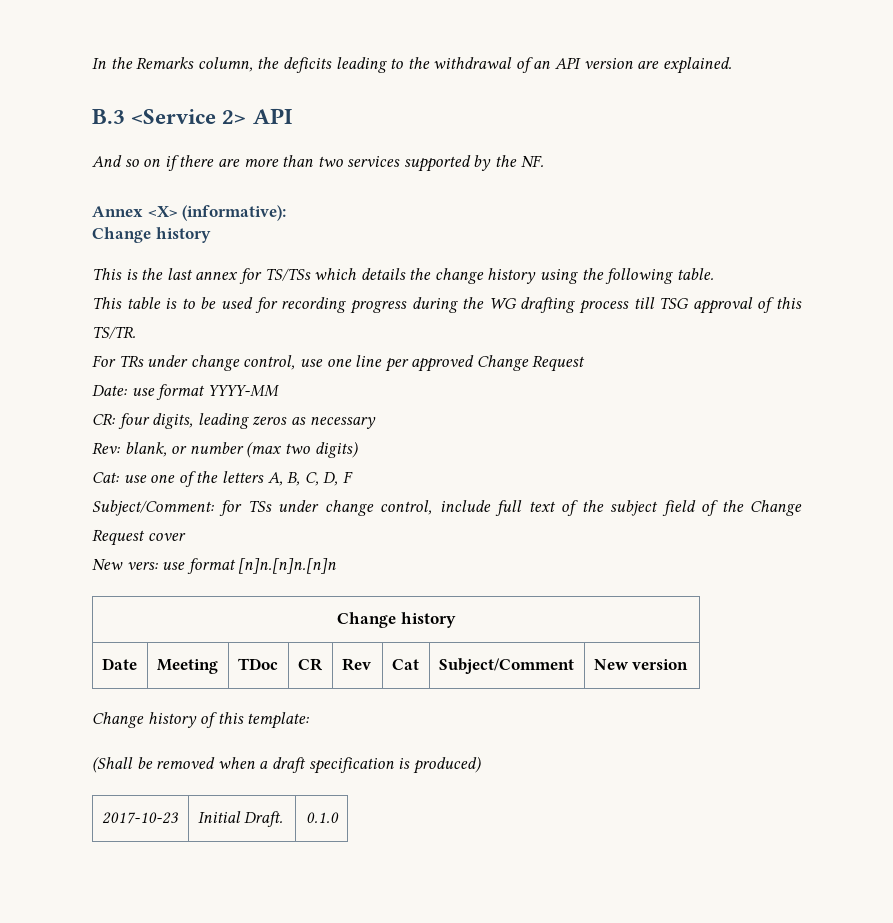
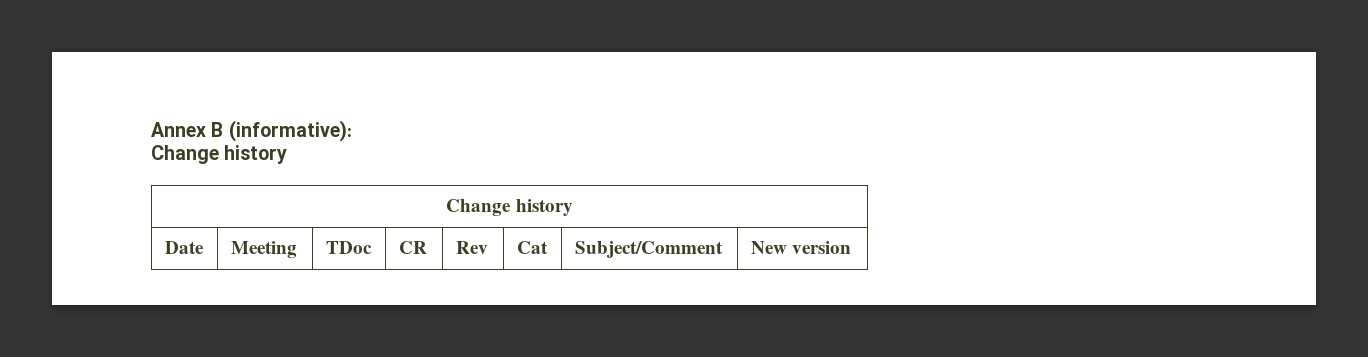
- In the Remarks column, the deficits leading to the withdrawal of an API version are explained.
- B.3 <Service 2> API
- And so on if there are more than two services supported by the NF.
- Annex <X> (informative):
+ Annex B (informative):
  Change history
- This is the last annex for TS/TSs which details the change history using the following table.
- This table is to be used for recording progress during the WG drafting process till TSG approval of this TS/TR.
- For TRs under change control, use one line per approved Change Request
- Date: use format YYYY-MM
- CR: four digits, leading zeros as necessary
- Rev: blank, or number (max two digits)
- Cat: use one of the letters A, B, C, D, F
- Subject/Comment: for TSs under change control, include full text of the subject field of the Change Request cover
- New vers: use format [n]n.[n]n.[n]n
- Change history of this template:
- (Shall be removed when a draft specification is produced)
- 2017-10-23 | Initial Draft. | 0.1.0

